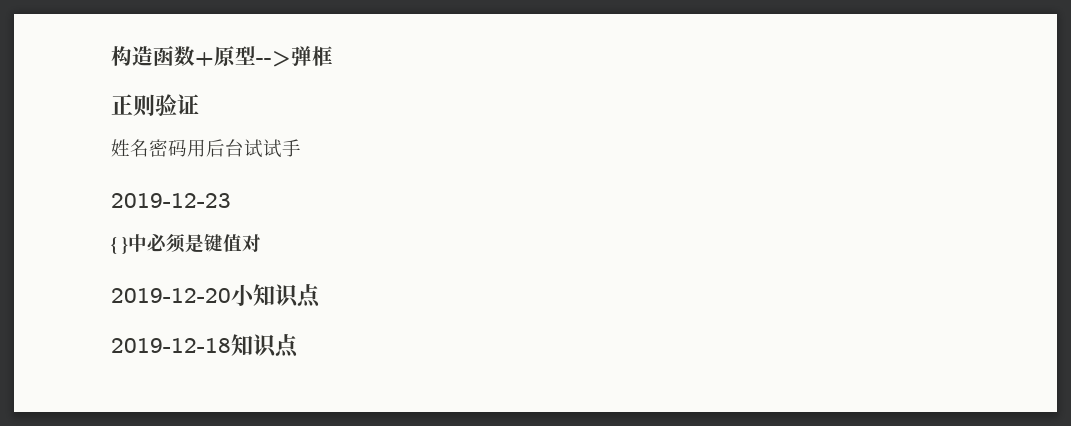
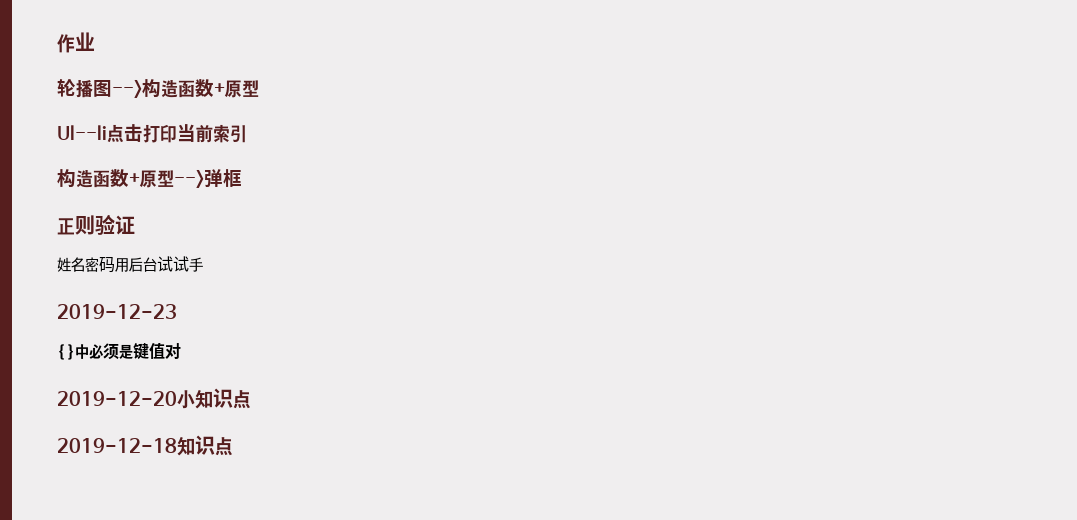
+ 作业
+ 轮播图-->构造函数+原型
+ Ul--li点击打印当前索引

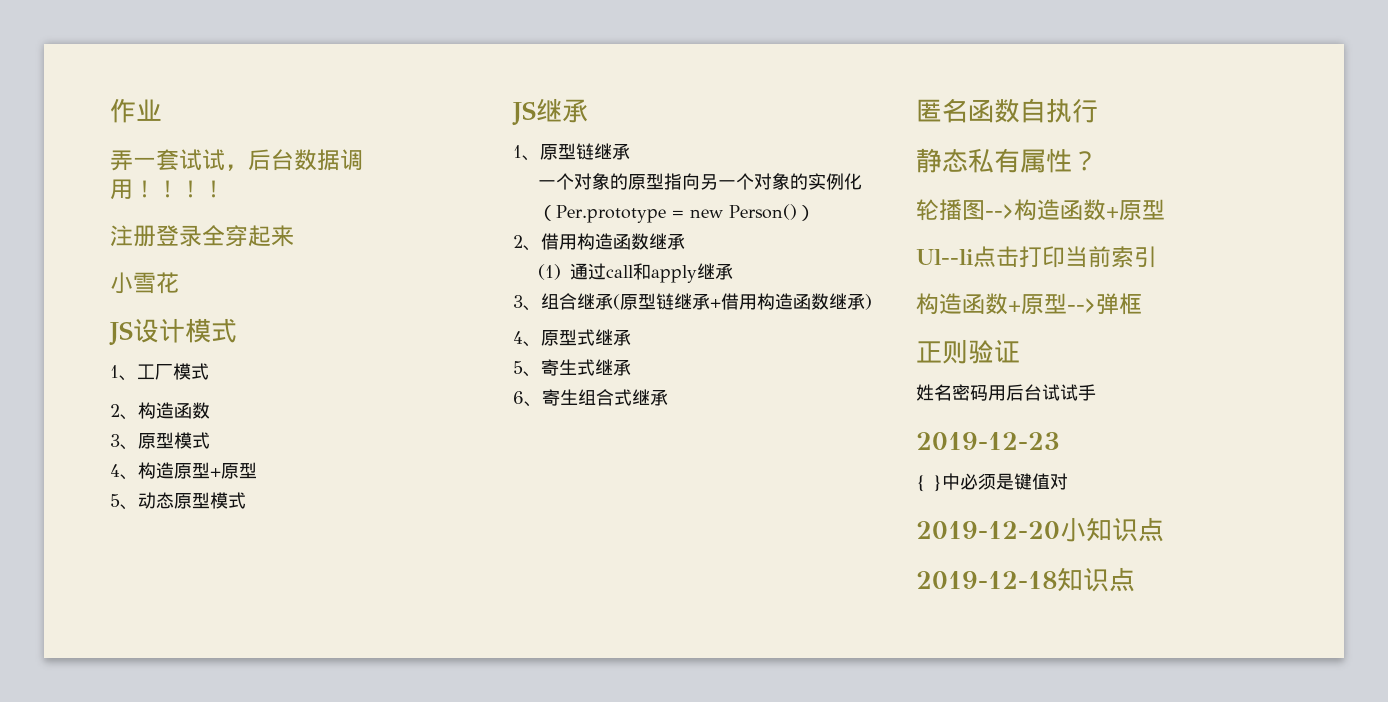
+ 弄一套试试，后台数据调用！！！！
+ 注册登录全穿起来
+ 小雪花
+ JS设计模式
+ 1、工厂模式
+ 2、构造函数
+ 3、原型模式
+ 4、构造原型+原型
+ 5、动态原型模式
+ JS继承
+ 1、原型链继承
+ 一个对象的原型指向另一个对象的实例化（Per.prototype = new Person()）
+ 2、借用构造函数继承
+ (1)通过call和apply继承
+ 3、组合继承(原型链继承+借用构造函数继承)
+ 4、原型式继承
+ 5、寄生式继承
+ 6、寄生组合式继承
+ 匿名函数自执行
+ 静态私有属性？

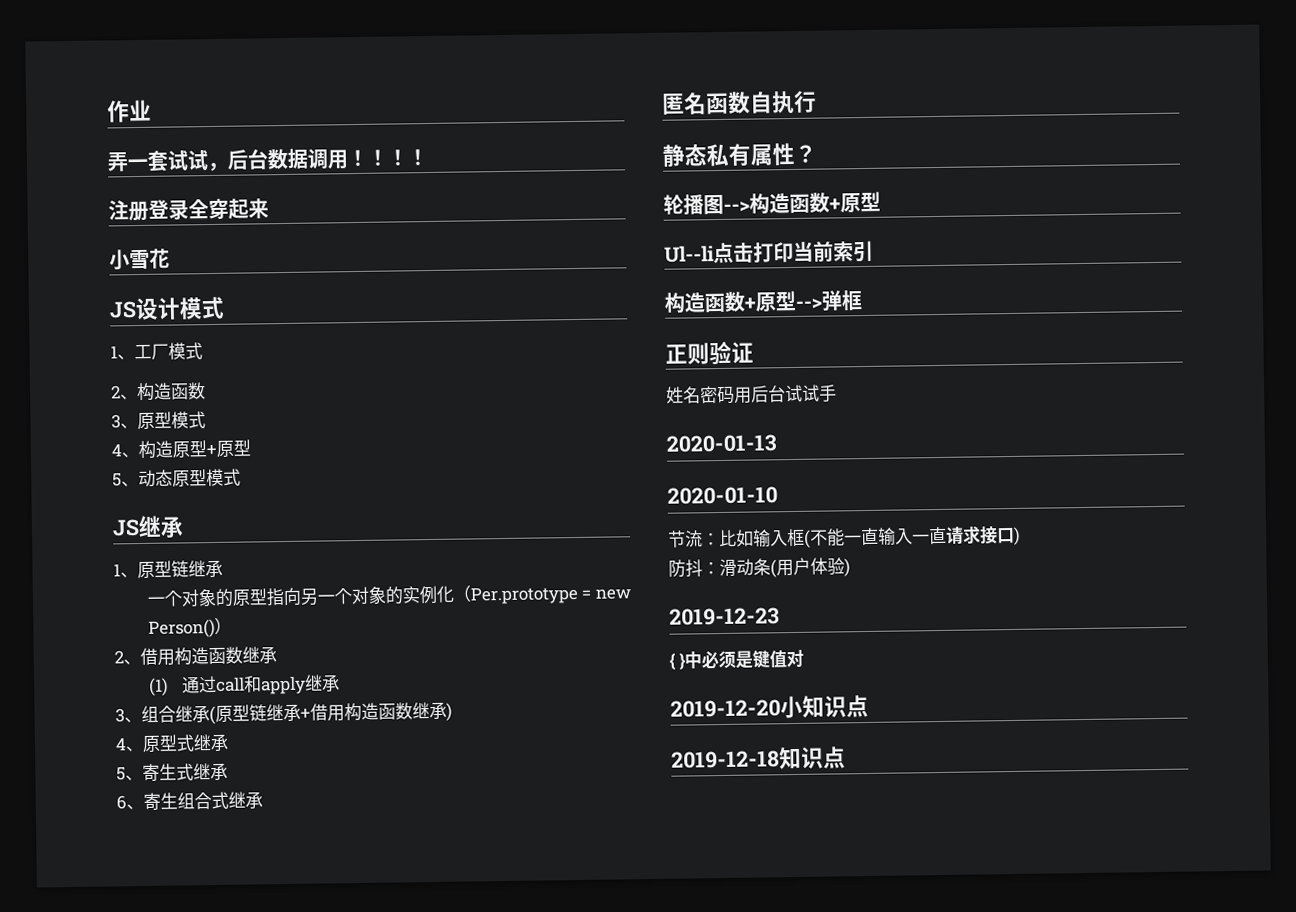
+ 2020-01-13
+ 2020-01-10
+ 节流：比如输入框(不能一直输入一直请求接口)
+ 防抖：滑动条(用户体验)

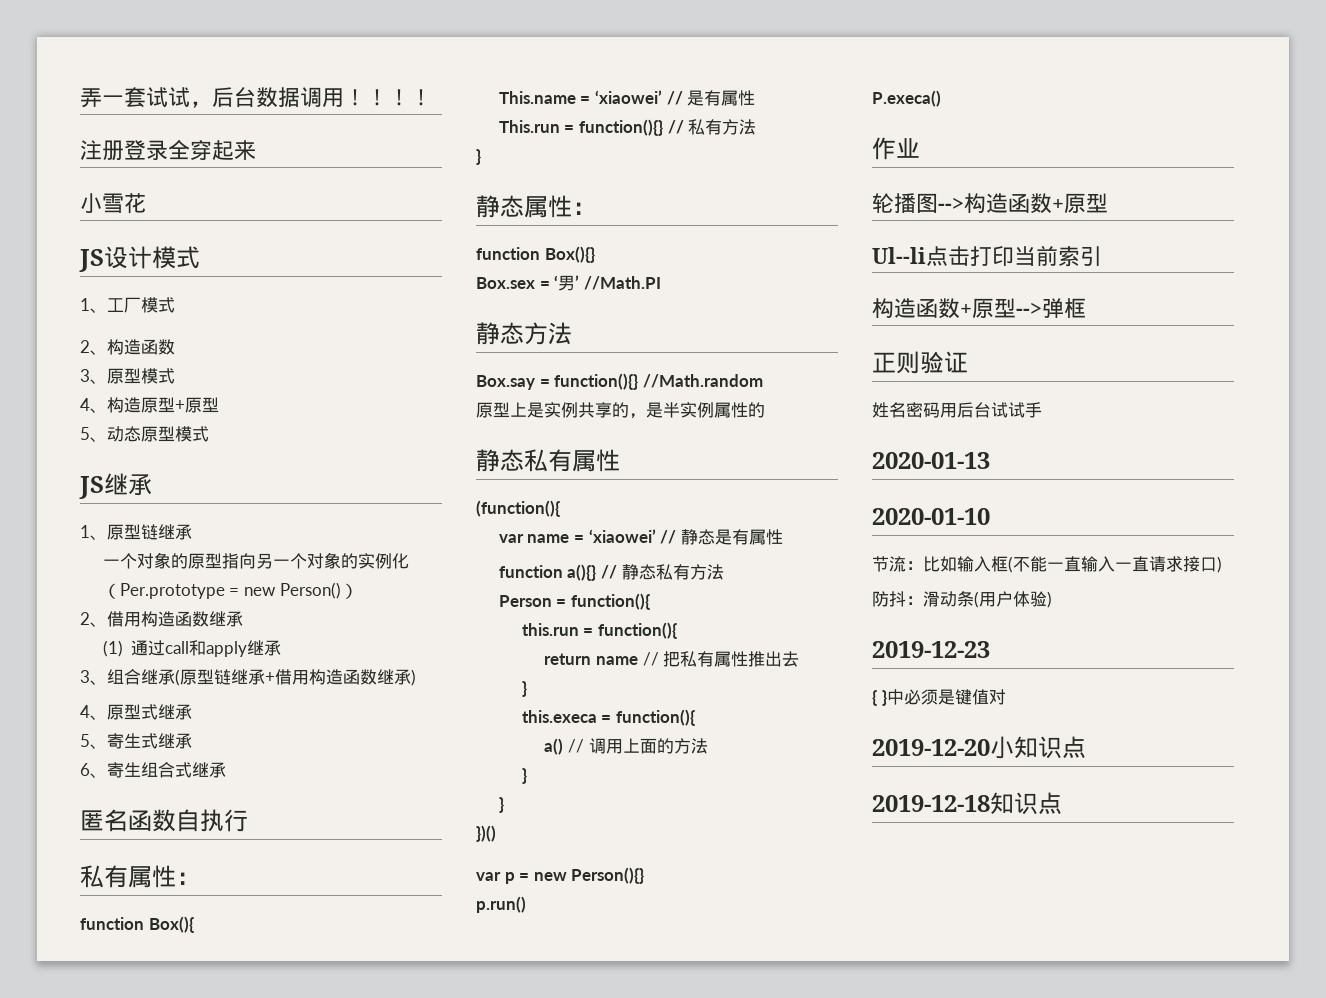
- 作业
- 静态私有属性？
+ 私有属性：
+ function Box(){
+ This.name = ‘xiaowei’ // 是有属性
+ This.run = function(){} // 私有方法
+ }
+ 静态属性：
+ function Box(){}
+ Box.sex = ‘男’ //Math.PI
+ 静态方法
+ Box.say = function(){} //Math.random
+ 原型上是实例共享的，是半实例属性的
+ 静态私有属性
+ (function(){
+ var name = ‘xiaowei’ // 静态是有属性
+ function a(){} // 静态私有方法
+ Person = function(){
+ this.run = function(){
+ return name // 把私有属性推出去
+ }
+ this.execa = function(){
+ a() // 调用上面的方法
+ }
+ }
+ })()
+ var p = new Person(){}
+ p.run()
+ P.execa()
+ 作业

